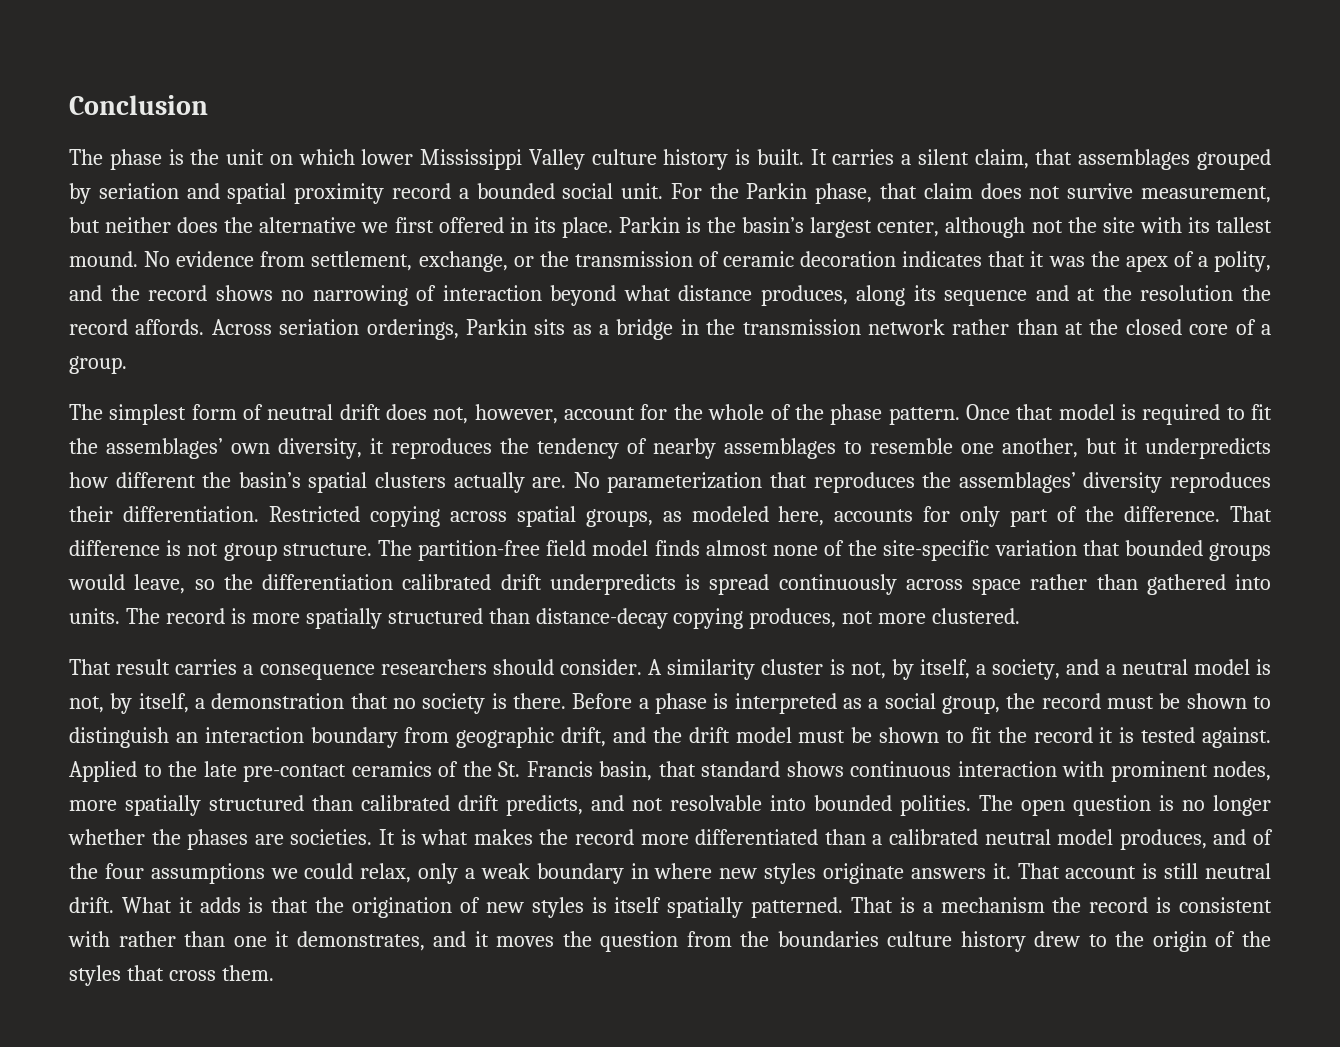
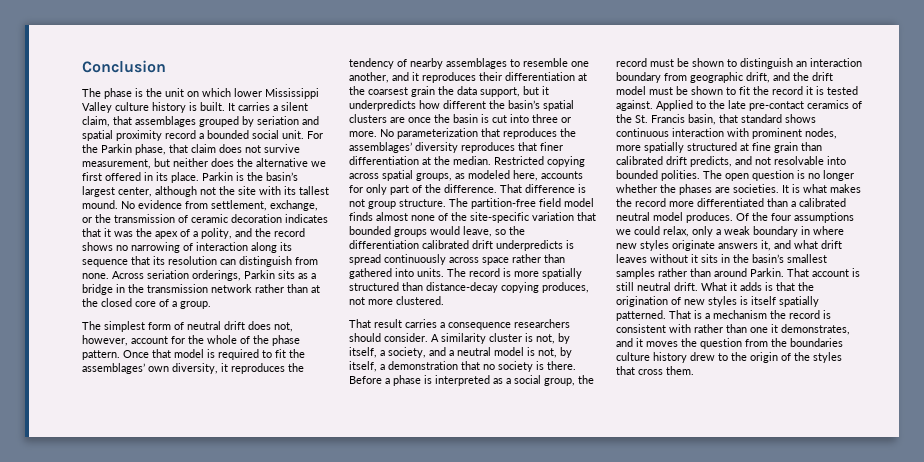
- No evidence from settlement, exchange, or the transmission of ceramic decoration indicates that it was the apex of a polity, and the record shows no narrowing of interaction beyond what distance produces, along its sequence and at the resolution the record affords.
+ No evidence from settlement, exchange, or the transmission of ceramic decoration indicates that it was the apex of a polity, and the record shows no narrowing of interaction along its sequence that its resolution can distinguish from none.
- Once that model is required to fit the assemblages’ own diversity, it reproduces the tendency of nearby assemblages to resemble one another, but it underpredicts how different the basin’s spatial clusters actually are.
+ Once that model is required to fit the assemblages’ own diversity, it reproduces the tendency of nearby assemblages to resemble one another, and it reproduces their differentiation at the coarsest grain the data support, but it underpredicts how different the basin’s spatial clusters are once the basin is cut into three or more.
- No parameterization that reproduces the assemblages’ diversity reproduces their differentiation.
+ No parameterization that reproduces the assemblages’ diversity reproduces that finer differentiation at the median.
- Applied to the late pre-contact ceramics of the St. Francis basin, that standard shows continuous interaction with prominent nodes, more spatially structured than calibrated drift predicts, and not resolvable into bounded polities.
+ Applied to the late pre-contact ceramics of the St. Francis basin, that standard shows continuous interaction with prominent nodes, more spatially structured at fine grain than calibrated drift predicts, and not resolvable into bounded polities.
- It is what makes the record more differentiated than a calibrated neutral model produces, and of the four assumptions we could relax, only a weak boundary in where new styles originate answers it.
+ It is what makes the record more differentiated than a calibrated neutral model produces. Of the four assumptions we could relax, only a weak boundary in where new styles originate answers it, and what drift leaves without it sits in the basin’s smallest samples rather than around Parkin.

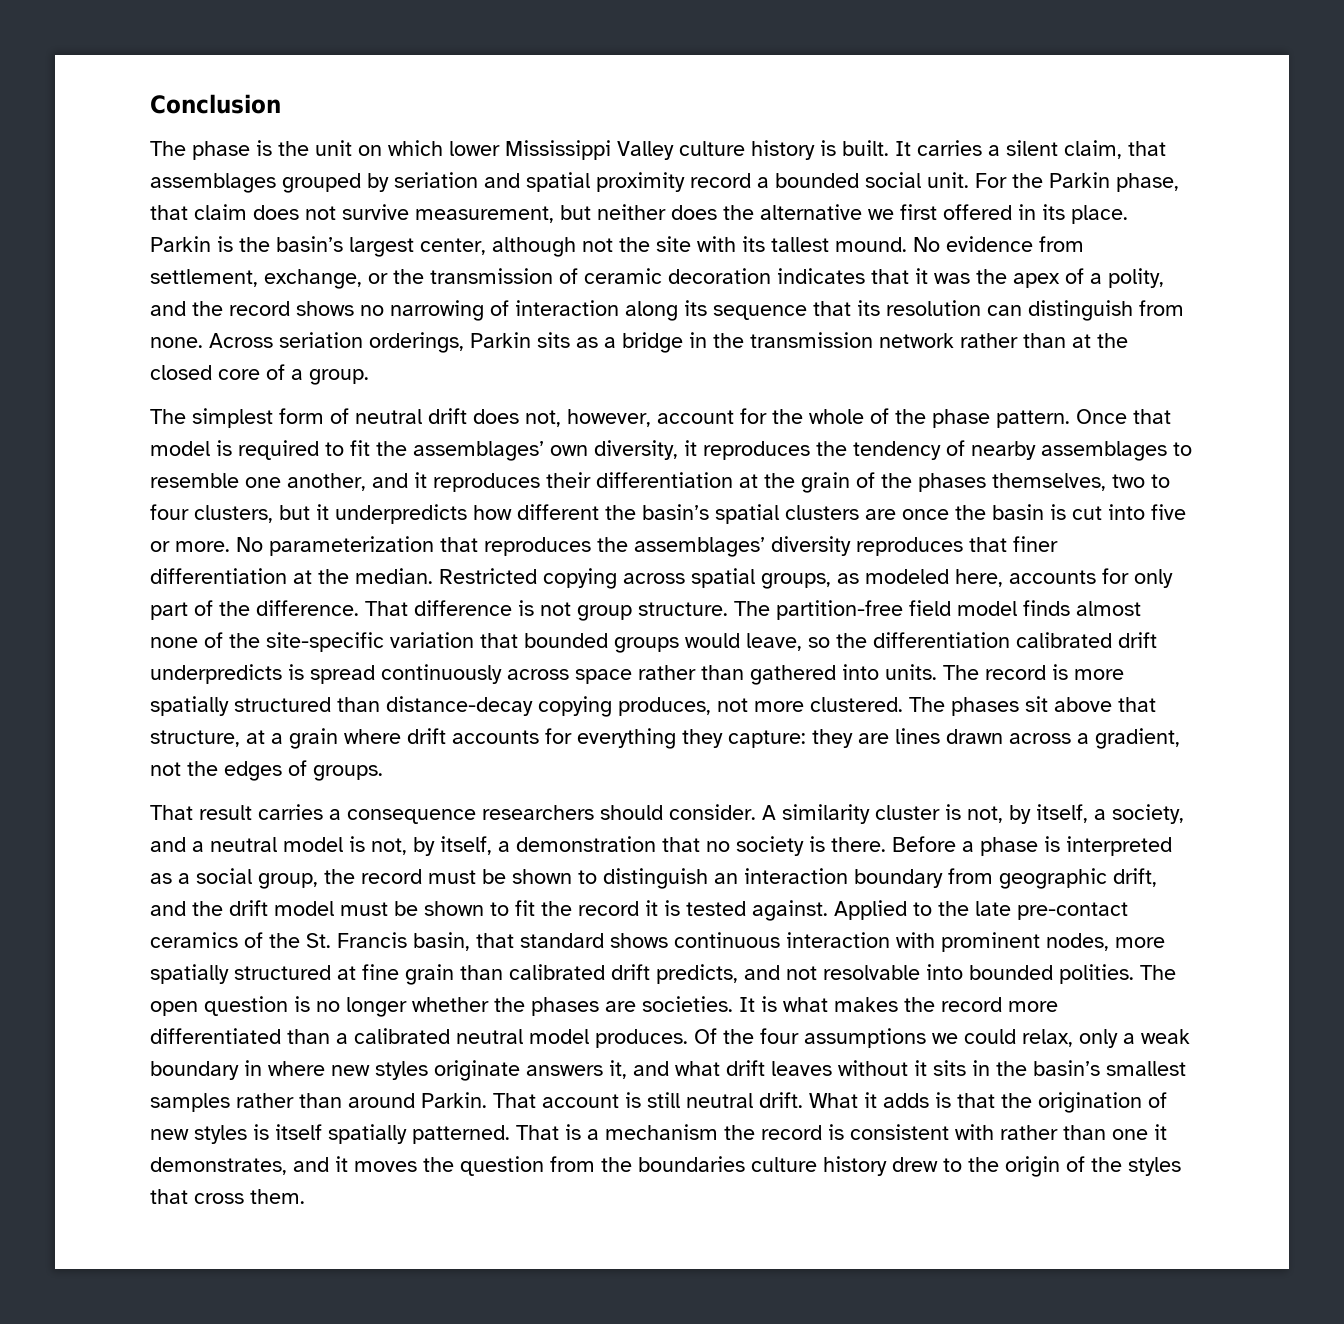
- Once that model is required to fit the assemblages’ own diversity, it reproduces the tendency of nearby assemblages to resemble one another, and it reproduces their differentiation at the coarsest grain the data support, but it underpredicts how different the basin’s spatial clusters are once the basin is cut into three or more.
+ Once that model is required to fit the assemblages’ own diversity, it reproduces the tendency of nearby assemblages to resemble one another, and it reproduces their differentiation at the grain of the phases themselves, two to four clusters, but it underpredicts how different the basin’s spatial clusters are once the basin is cut into five or more.
+ The phases sit above that structure, at a grain where drift accounts for everything they capture: they are lines drawn across a gradient, not the edges of groups.

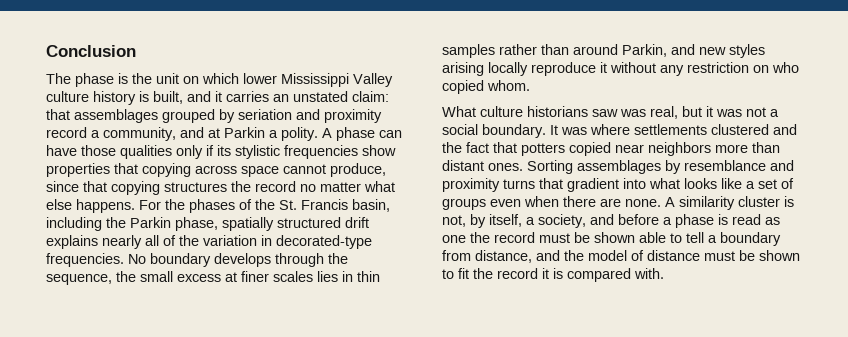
- The phase is the unit on which lower Mississippi Valley culture history is built. It carries a silent claim, that assemblages grouped by seriation and spatial proximity record a bounded social unit. For the Parkin phase, that claim does not survive measurement, but neither does the alternative we first offered in its place. Parkin is the basin’s largest center, although not the site with its tallest mound. No evidence from settlement, exchange, or the transmission of ceramic decoration indicates that it was the apex of a polity, and the record shows no narrowing of interaction along its sequence that its resolution can distinguish from none. Across seriation orderings, Parkin sits as a bridge in the transmission network rather than at the closed core of a group.
- The simplest form of neutral drift does not, however, account for the whole of the phase pattern. Once that model is required to fit the assemblages’ own diversity, it reproduces the tendency of nearby assemblages to resemble one another, and it reproduces their differentiation at the grain of the phases themselves, two to four clusters, but it underpredicts how different the basin’s spatial clusters are once the basin is cut into five or more. No parameterization that reproduces the assemblages’ diversity reproduces that finer differentiation at the median. Restricted copying across spatial groups, as modeled here, accounts for only part of the difference. That difference is not group structure. The partition-free field model finds almost none of the site-specific variation that bounded groups would leave, so the differentiation calibrated drift underpredicts is spread continuously across space rather than gathered into units. The record is more spatially structured than distance-decay copying produces, not more clustered. The phases sit above that structure, at a grain where drift accounts for everything they capture: they are lines drawn across a gradient, not the edges of groups.
- That result carries a consequence researchers should consider.
+ The phase is the unit on which lower Mississippi Valley culture history is built, and it carries an unstated claim: that assemblages grouped by seriation and proximity record a community, and at Parkin a polity. A phase can have those qualities only if its stylistic frequencies show properties that copying across space cannot produce, since that copying structures the record no matter what else happens. For the phases of the St. Francis basin, including the Parkin phase, spatially structured drift explains nearly all of the variation in decorated-type frequencies. No boundary develops through the sequence, the small excess at finer scales lies in thin samples rather than around Parkin, and new styles arising locally reproduce it without any restriction on who copied whom.
+ What culture historians saw was real, but it was not a social boundary. It was where settlements clustered and the fact that potters copied near neighbors more than distant ones. Sorting assemblages by resemblance and proximity turns that gradient into what looks like a set of groups even when there are none.
- A similarity cluster is not, by itself, a society, and a neutral model is not, by itself, a demonstration that no society is there. Before a phase is interpreted as a social group, the record must be shown to distinguish an interaction boundary from geographic drift, and the drift model must be shown to fit the record it is tested against. Applied to the late pre-contact ceramics of the St. Francis basin, that standard shows continuous interaction with prominent nodes, more spatially structured at fine grain than calibrated drift predicts, and not resolvable into bounded polities. The open question is no longer whether the phases are societies. It is what makes the record more differentiated than a calibrated neutral model produces. Of the four assumptions we could relax, only a weak boundary in where new styles originate answers it, and what drift leaves without it sits in the basin’s smallest samples rather than around Parkin. That account is still neutral drift. What it adds is that the origination of new styles is itself spatially patterned. That is a mechanism the record is consistent with rather than one it demonstrates, and it moves the question from the boundaries culture history drew to the origin of the styles that cross them.
+ A similarity cluster is not, by itself, a society, and before a phase is read as one the record must be shown able to tell a boundary from distance, and the model of distance must be shown to fit the record it is compared with.

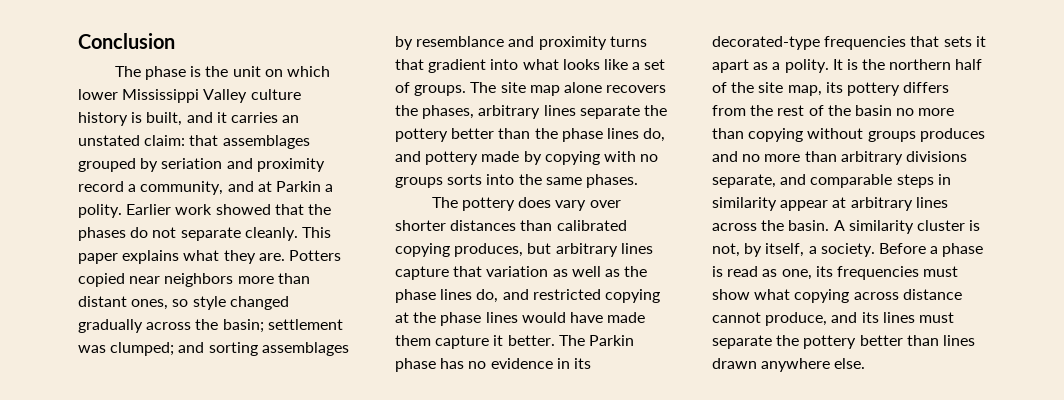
- A phase can have those qualities only if its stylistic frequencies show properties that copying across space cannot produce, since that copying structures the record no matter what else happens. For the phases of the St. Francis basin, including the Parkin phase, spatially structured drift explains nearly all of the variation in decorated-type frequencies. No boundary develops through the sequence, the small excess at finer scales lies in thin samples rather than around Parkin, and new styles arising locally reproduce it without any restriction on who copied whom.
- What culture historians saw was real, but it was not a social boundary. It was where settlements clustered and the fact that potters copied near neighbors more than distant ones. Sorting assemblages by resemblance and proximity turns that gradient into what looks like a set of groups even when there are none.
+ Earlier work showed that the phases do not separate cleanly. This paper explains what they are. Potters copied near neighbors more than distant ones, so style changed gradually across the basin; settlement was clumped; and sorting assemblages by resemblance and proximity turns that gradient into what looks like a set of groups. The site map alone recovers the phases, arbitrary lines separate the pottery better than the phase lines do, and pottery made by copying with no groups sorts into the same phases.
+ The pottery does vary over shorter distances than calibrated copying produces, but arbitrary lines capture that variation as well as the phase lines do, and restricted copying at the phase lines would have made them capture it better. The Parkin phase has no evidence in its decorated-type frequencies that sets it apart as a polity. It is the northern half of the site map, its pottery differs from the rest of the basin no more than copying without groups produces and no more than arbitrary divisions separate, and comparable steps in similarity appear at arbitrary lines across the basin.
- A similarity cluster is not, by itself, a society, and before a phase is read as one the record must be shown able to tell a boundary from distance, and the model of distance must be shown to fit the record it is compared with.
+ A similarity cluster is not, by itself, a society. Before a phase is read as one, its frequencies must show what copying across distance cannot produce, and its lines must separate the pottery better than lines drawn anywhere else.

